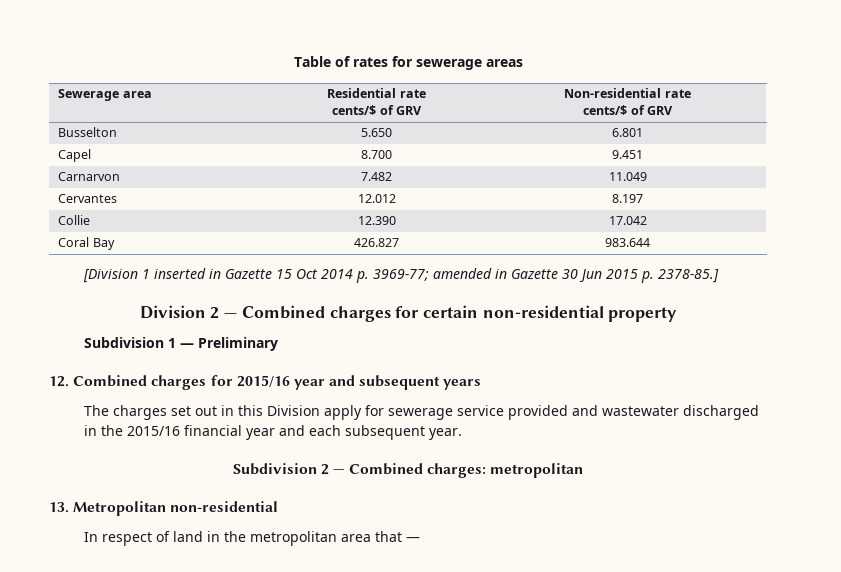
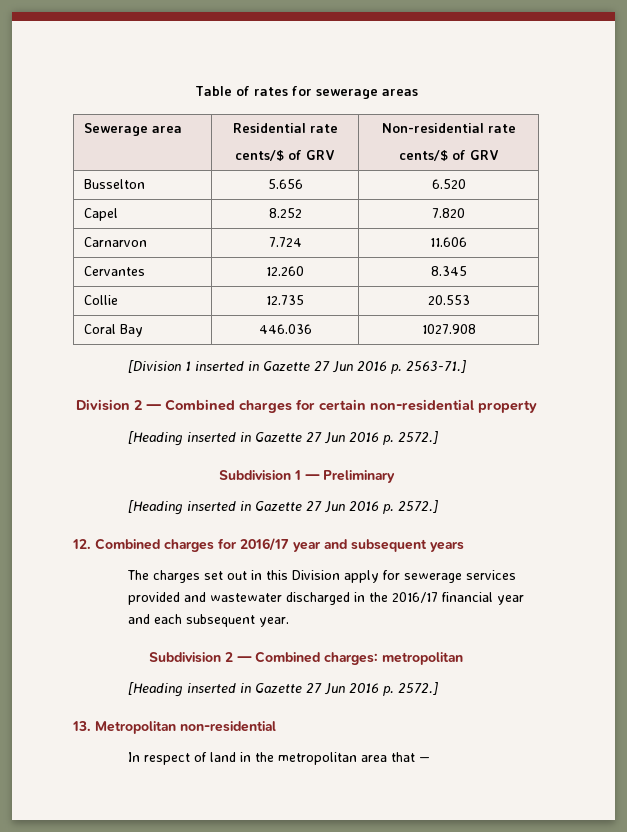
- Busselton | 5.650 | 6.801
+ Busselton | 5.656 | 6.520
- Capel | 8.700 | 9.451
+ Capel | 8.252 | 7.820
- Carnarvon | 7.482 | 11.049
+ Carnarvon | 7.724 | 11.606
- Cervantes | 12.012 | 8.197
+ Cervantes | 12.260 | 8.345
- Collie | 12.390 | 17.042
+ Collie | 12.735 | 20.553
- Coral Bay | 426.827 | 983.644
+ Coral Bay | 446.036 | 1027.908
- [Division 1 inserted in Gazette 15 Oct 2014 p. 3969-77; amended in Gazette 30 Jun 2015 p. 2378-85.]
+ [Division 1 inserted in Gazette 27 Jun 2016 p. 2563-71.]
  Division 2 — Combined charges for certain non-residential property
+ [Heading inserted in Gazette 27 Jun 2016 p. 2572.]
  Subdivision 1 — Preliminary
+ [Heading inserted in Gazette 27 Jun 2016 p. 2572.]
- 12. Combined charges for 2015/16 year and subsequent years
+ 12. Combined charges for 2016/17 year and subsequent years
- The charges set out in this Division apply for sewerage service provided and wastewater discharged in the 2015/16 financial year and each subsequent year.
+ The charges set out in this Division apply for sewerage services provided and wastewater discharged in the 2016/17 financial year and each subsequent year.
  Subdivision 2 — Combined charges: metropolitan
+ [Heading inserted in Gazette 27 Jun 2016 p. 2572.]

